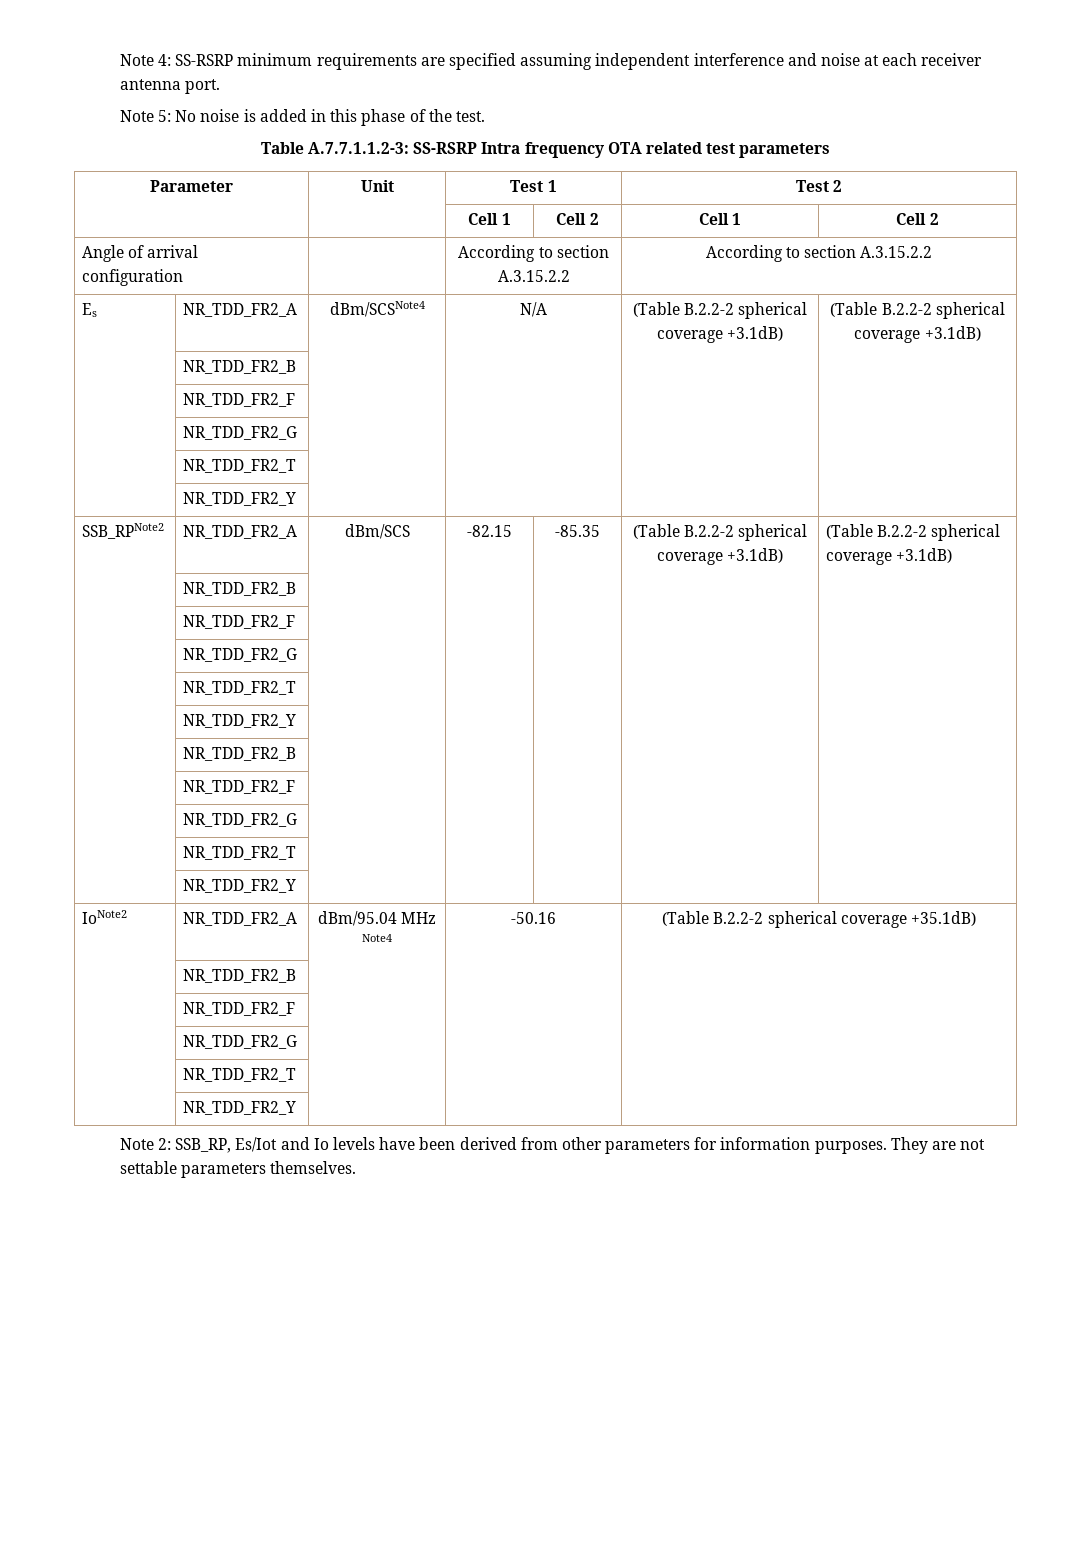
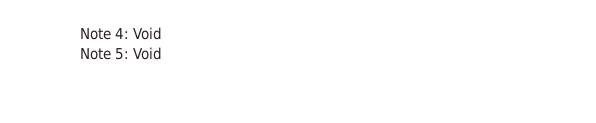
- Note 4: SS-RSRP minimum requirements are specified assuming independent interference and noise at each receiver antenna port.
- Note 5: No noise is added in this phase of the test.
- Table A.7.7.1.1.2-3: SS-RSRP Intra frequency OTA related test parameters
- Parameter | Unit | Test 1 | Test 2
- | | Cell 1 | Cell 2 | Cell 1 | Cell 2
- Angle of arrival configuration | | According to section A.3.15.2.2 | According to section A.3.15.2.2
- Es | NR_TDD_FR2_A | dBm/SCSNote4 | N/A | (Table B.2.2-2 spherical coverage +3.1dB) | (Table B.2.2-2 spherical coverage +3.1dB)
- | NR_TDD_FR2_B | | | |
- | NR_TDD_FR2_F | | | |
- | NR_TDD_FR2_G | | | |
- | NR_TDD_FR2_T | | | |
- | NR_TDD_FR2_Y | | | |
- SSB_RPNote2 | NR_TDD_FR2_A | dBm/SCS | -82.15 | -85.35 | (Table B.2.2-2 spherical coverage +3.1dB) | (Table B.2.2-2 spherical coverage +3.1dB)
- | NR_TDD_FR2_B | | | | |
- | NR_TDD_FR2_F | | | | |
- | NR_TDD_FR2_G | | | | |
- | NR_TDD_FR2_T | | | | |
- | NR_TDD_FR2_Y | | | | |
- | NR_TDD_FR2_B | | | | |
- | NR_TDD_FR2_F | | | | |
- | NR_TDD_FR2_G | | | | |
- | NR_TDD_FR2_T | | | | |
- | NR_TDD_FR2_Y | | | | |
- IoNote2 | NR_TDD_FR2_A | dBm/95.04 MHz Note4 | -50.16 | (Table B.2.2-2 spherical coverage +35.1dB)
- | NR_TDD_FR2_B | | |
- | NR_TDD_FR2_F | | |
- | NR_TDD_FR2_G | | |
- | NR_TDD_FR2_T | | |
- | NR_TDD_FR2_Y | | |
- Note 2: SSB_RP, Es/Iot and Io levels have been derived from other parameters for information purposes. They are not settable parameters themselves.
+ Note 4: Void
+ Note 5: Void

